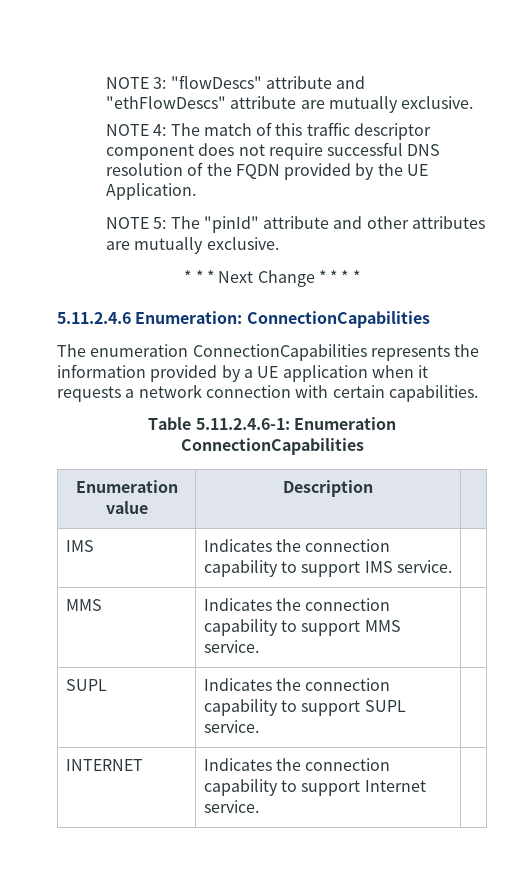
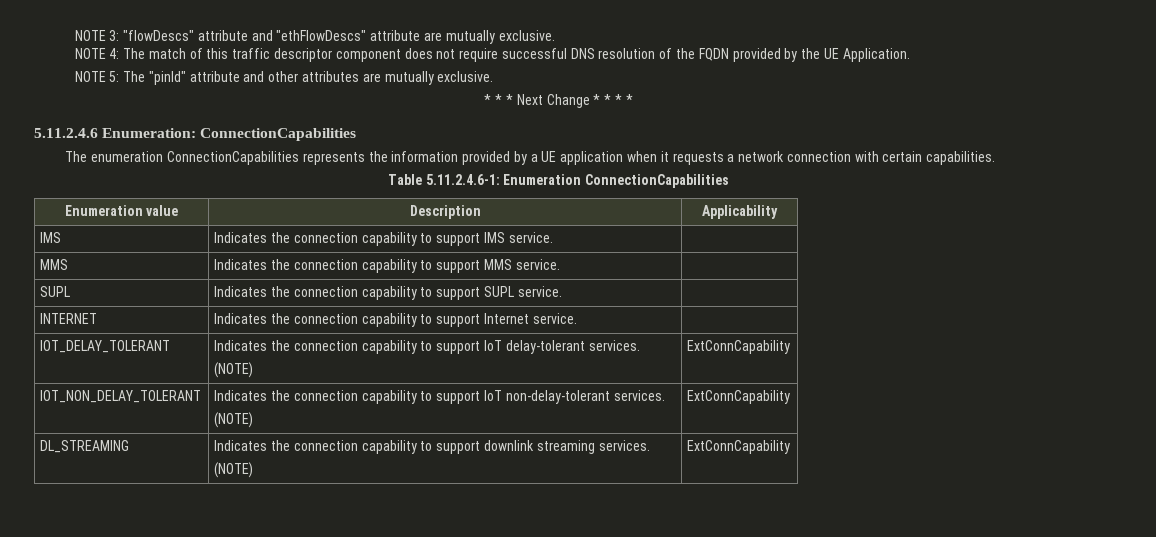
- Enumeration value | Description |
+ Enumeration value | Description | Applicability
+ IOT_DELAY_TOLERANT | Indicates the connection capability to support IoT delay-tolerant services.
+ (NOTE) | ExtConnCapability
+ IOT_NON_DELAY_TOLERANT | Indicates the connection capability to support IoT non-delay-tolerant services.
+ (NOTE) | ExtConnCapability
+ DL_STREAMING | Indicates the connection capability to support downlink streaming services.
+ (NOTE) | ExtConnCapability

